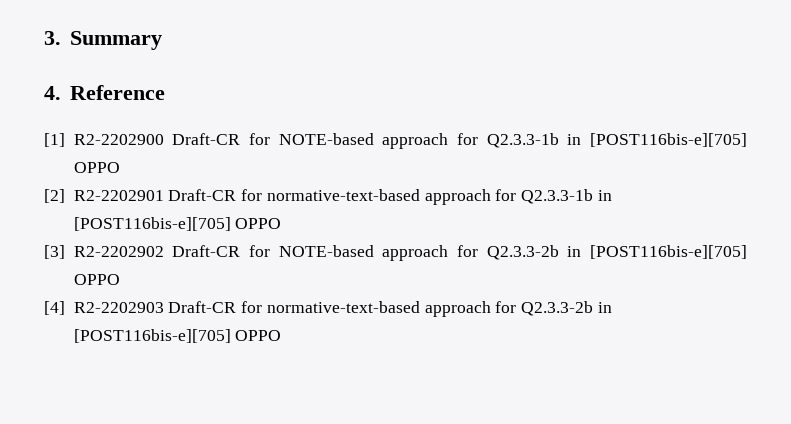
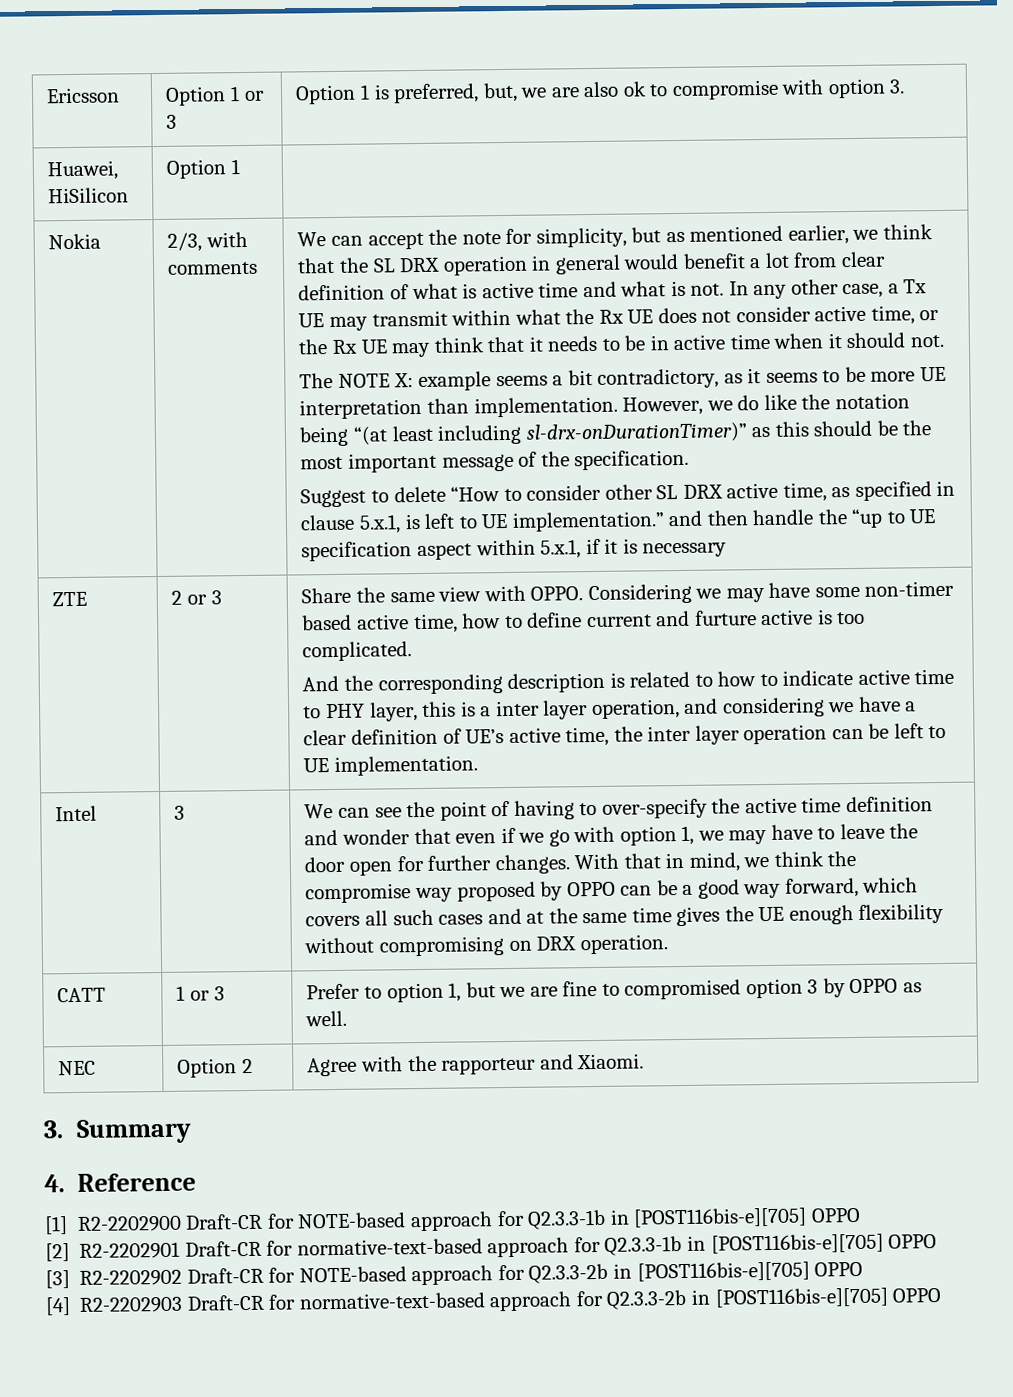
+ Ericsson | Option 1 or 3 | Option 1 is preferred, but, we are also ok to compromise with option 3.
+ Huawei, HiSilicon | Option 1 |
+ Nokia | 2/3, with comments | We can accept the note for simplicity, but as mentioned earlier, we think that the SL DRX operation in general would benefit a lot from clear definition of what is active time and what is not. In any other case, a Tx UE may transmit within what the Rx UE does not consider active time, or the Rx UE may think that it needs to be in active time when it should not.
+ The NOTE X: example seems a bit contradictory, as it seems to be more UE interpretation than implementation. However, we do like the notation being “(at least including sl-drx-onDurationTimer)” as this should be the most important message of the specification.
+ Suggest to delete “How to consider other SL DRX active time, as specified in clause 5.x.1, is left to UE implementation.” and then handle the “up to UE specification aspect within 5.x.1, if it is necessary
+ ZTE | 2 or 3 | Share the same view with OPPO. Considering we may have some non-timer based active time, how to define current and furture active is too complicated.
+ And the corresponding description is related to how to indicate active time to PHY layer, this is a inter layer operation, and considering we have a clear definition of UE’s active time, the inter layer operation can be left to UE implementation.
+ Intel | 3 | We can see the point of having to over-specify the active time definition and wonder that even if we go with option 1, we may have to leave the door open for further changes. With that in mind, we think the compromise way proposed by OPPO can be a good way forward, which covers all such cases and at the same time gives the UE enough flexibility without compromising on DRX operation.
+ CATT | 1 or 3 | Prefer to option 1, but we are fine to compromised option 3 by OPPO as well.
+ NEC | Option 2 | Agree with the rapporteur and Xiaomi.

